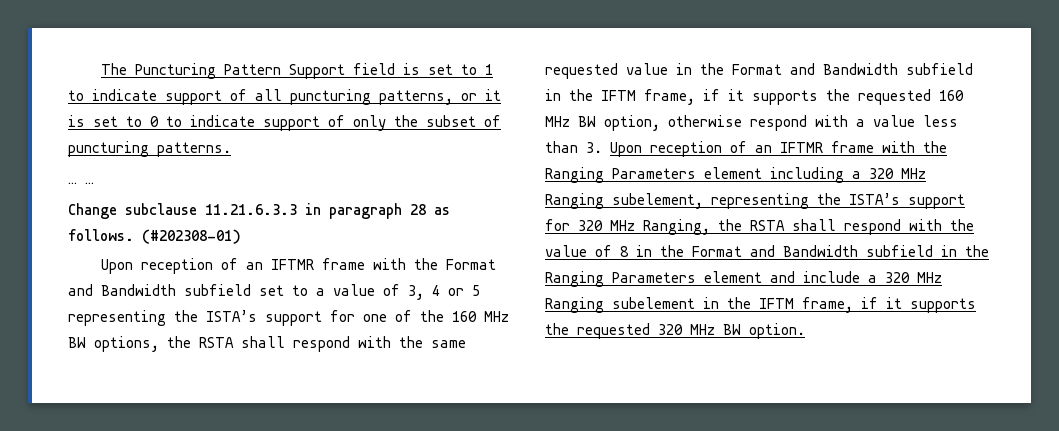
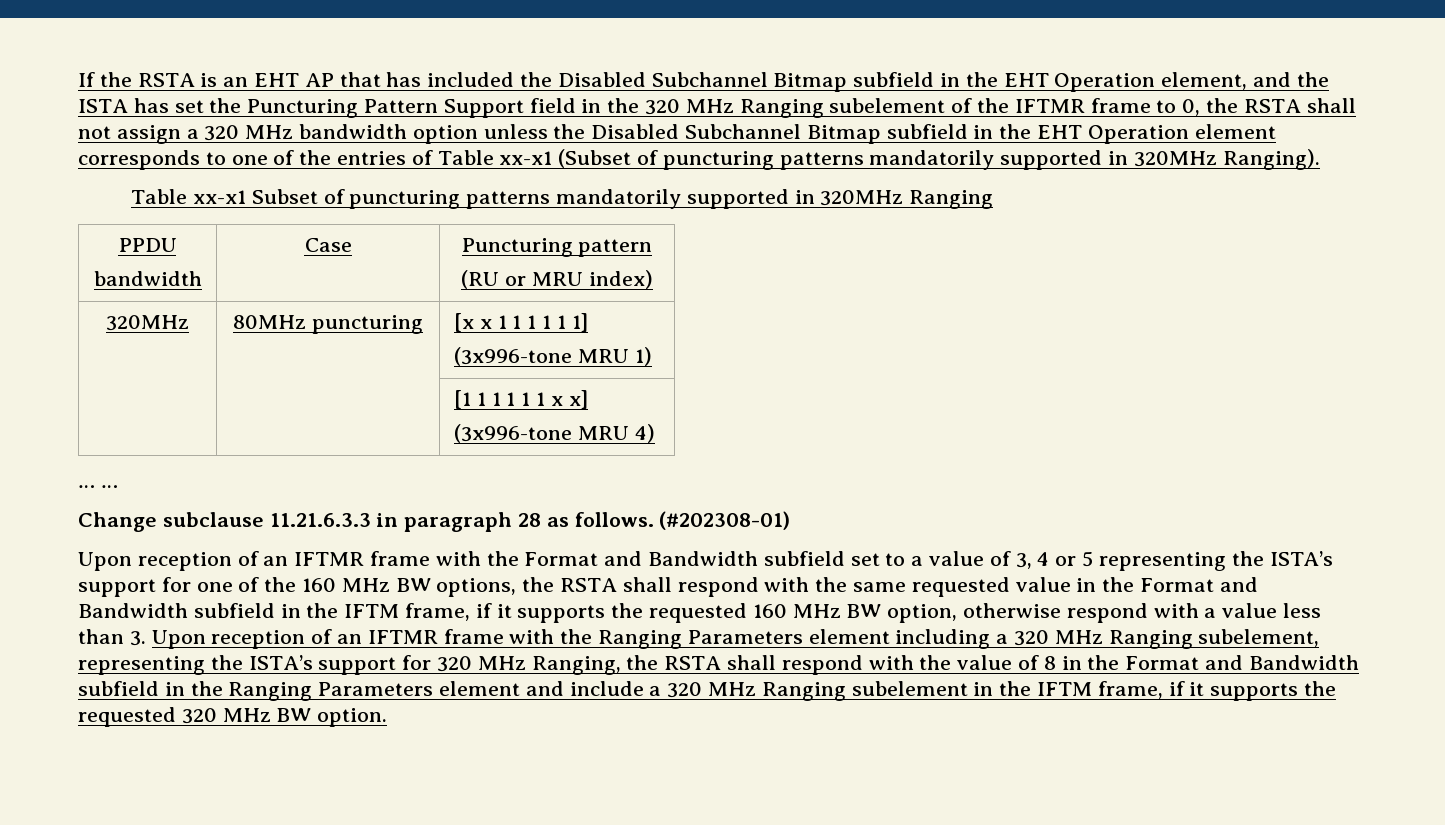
- The Puncturing Pattern Support field is set to 1 to indicate support of all puncturing patterns, or it is set to 0 to indicate support of only the subset of puncturing patterns.
+ If the RSTA is an EHT AP that has included the Disabled Subchannel Bitmap subfield in the EHT Operation element, and the ISTA has set the Puncturing Pattern Support field in the 320 MHz Ranging subelement of the IFTMR frame to 0, the RSTA shall not assign a 320 MHz bandwidth option unless the Disabled Subchannel Bitmap subfield in the EHT Operation element corresponds to one of the entries of Table xx-x1 (Subset of puncturing patterns mandatorily supported in 320MHz Ranging).
+ Table xx-x1 Subset of puncturing patterns mandatorily supported in 320MHz Ranging
+ PPDU
+ bandwidth | Case | Puncturing pattern
+ (RU or MRU index)
+ 320MHz | 80MHz puncturing | [x x 1 1 1 1 1 1]
+ (3x996-tone MRU 1)
+ | | [1 1 1 1 1 1 x x]
+ (3x996-tone MRU 4)

